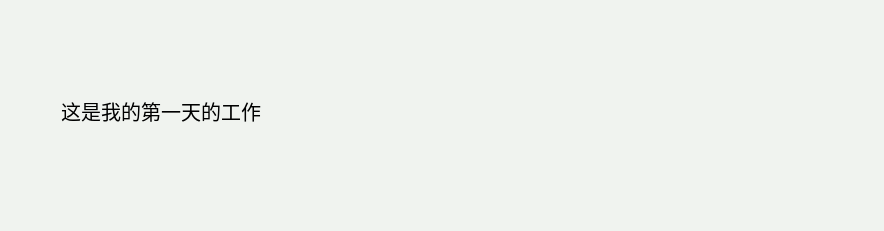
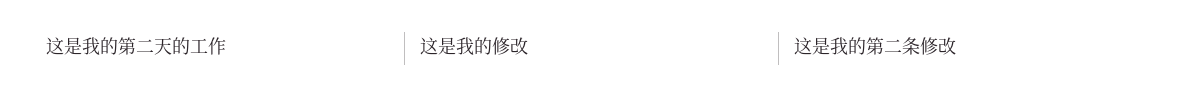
- 这是我的第一天的工作
+ 这是我的第二天的工作
+ 这是我的修改
+ 这是我的第二条修改

